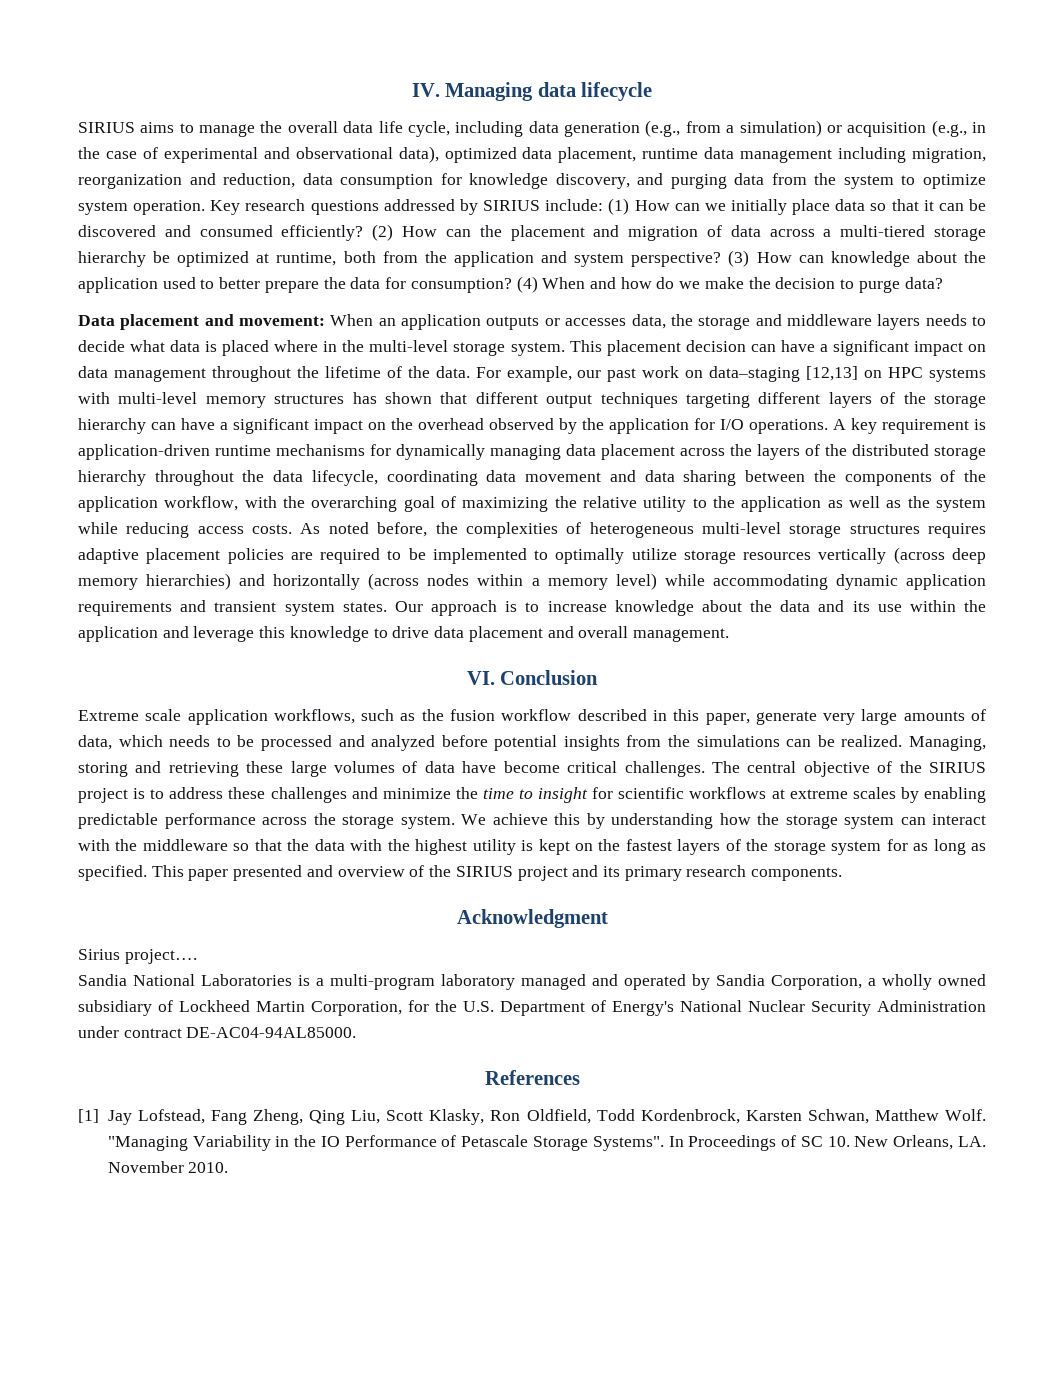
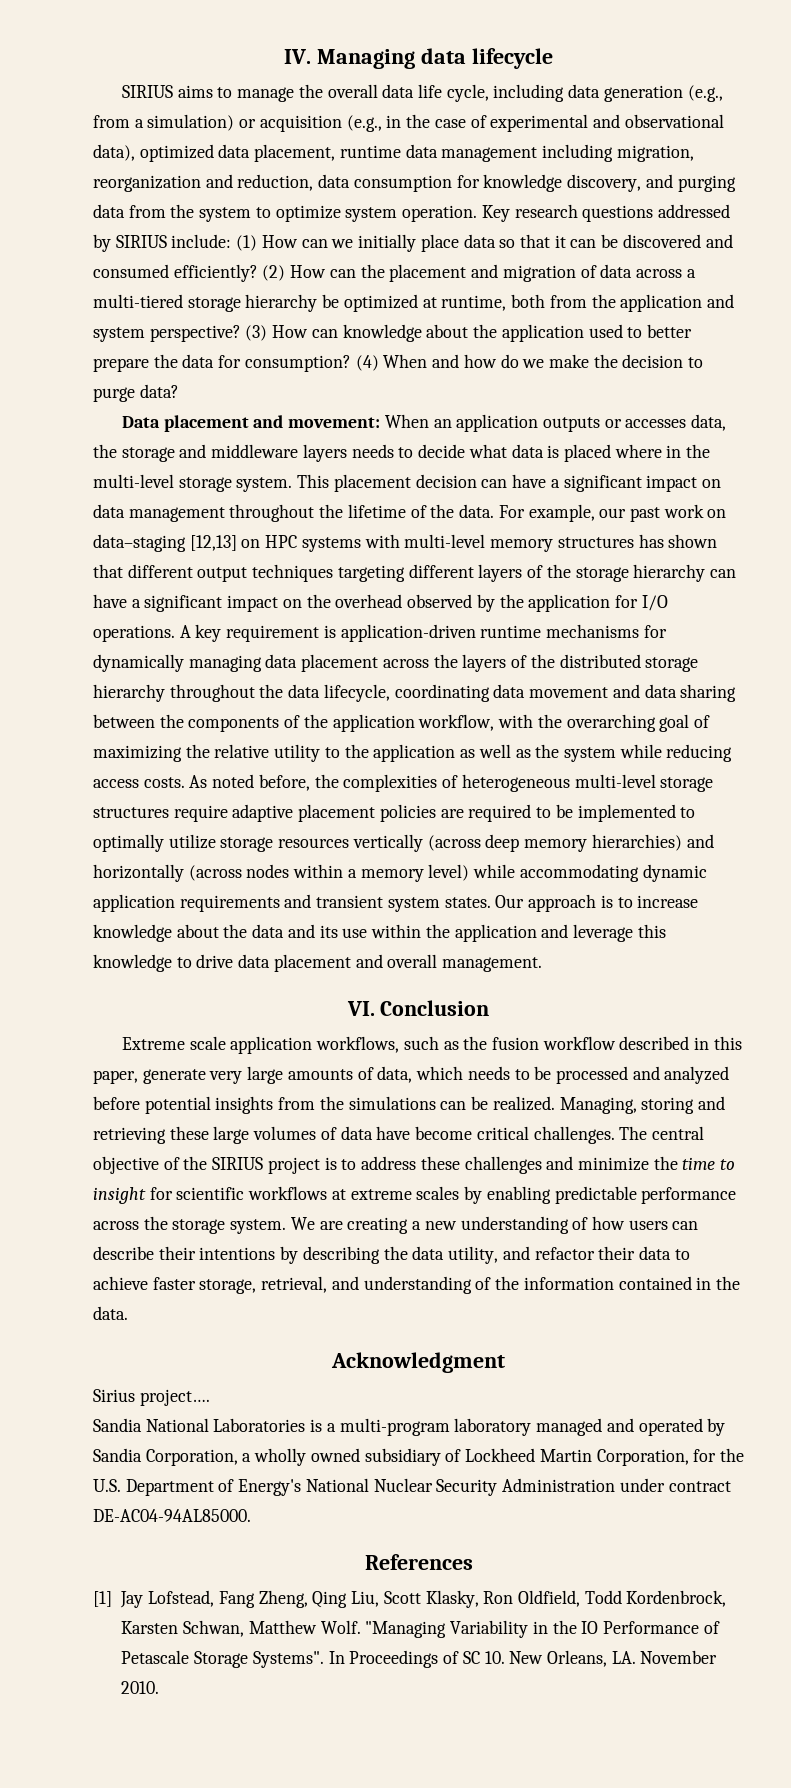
- As noted before, the complexities of heterogeneous multi-level storage structures requires adaptive placement policies are required to be implemented to optimally utilize storage resources vertically (across deep memory hierarchies) and horizontally (across nodes within a memory level) while accommodating dynamic application requirements and transient system states.
+ As noted before, the complexities of heterogeneous multi-level storage structures require adaptive placement policies are required to be implemented to optimally utilize storage resources vertically (across deep memory hierarchies) and horizontally (across nodes within a memory level) while accommodating dynamic application requirements and transient system states.
- We achieve this by understanding how the storage system can interact with the middleware so that the data with the highest utility is kept on the fastest layers of the storage system for as long as specified. This paper presented and overview of the SIRIUS project and its primary research components.
+ We are creating a new understanding of how users can describe their intentions by describing the data utility, and refactor their data to achieve faster storage, retrieval, and understanding of the information contained in the data.

